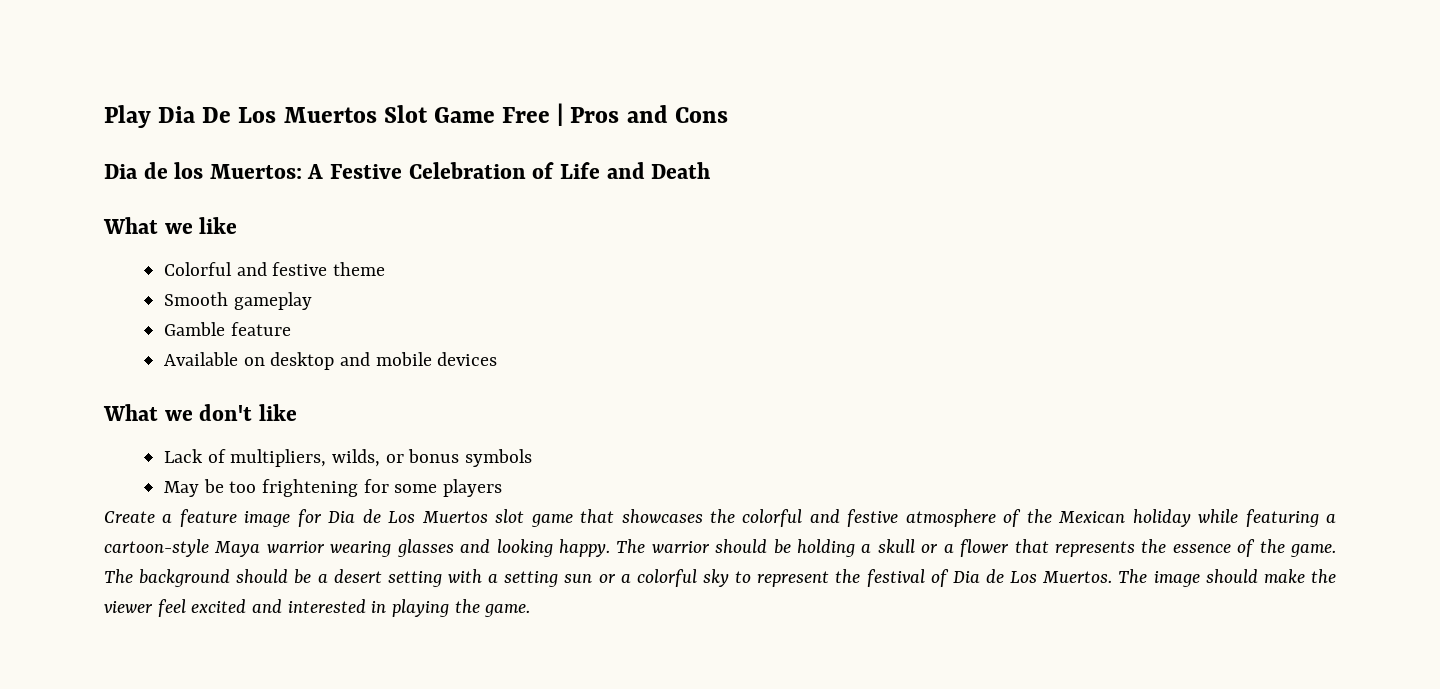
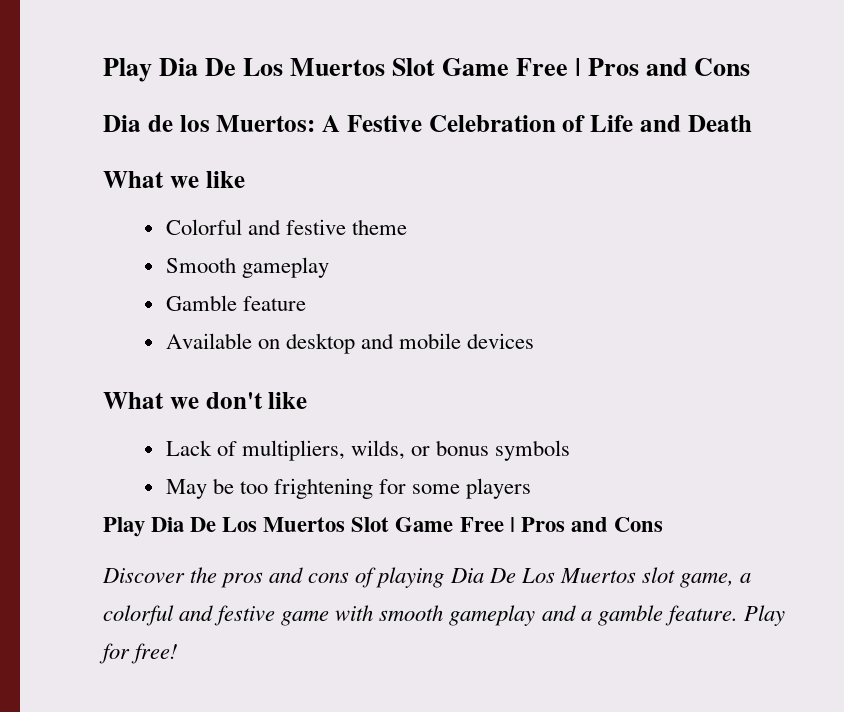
  May be too frightening for some players
- Create a feature image for Dia de Los Muertos slot game that showcases the colorful and festive atmosphere of the Mexican holiday while featuring a cartoon-style Maya warrior wearing glasses and looking happy. The warrior should be holding a skull or a flower that represents the essence of the game. The background should be a desert setting with a setting sun or a colorful sky to represent the festival of Dia de Los Muertos. The image should make the viewer feel excited and interested in playing the game.
+ Play Dia De Los Muertos Slot Game Free | Pros and Cons
+ Discover the pros and cons of playing Dia De Los Muertos slot game, a colorful and festive game with smooth gameplay and a gamble feature. Play for free!

